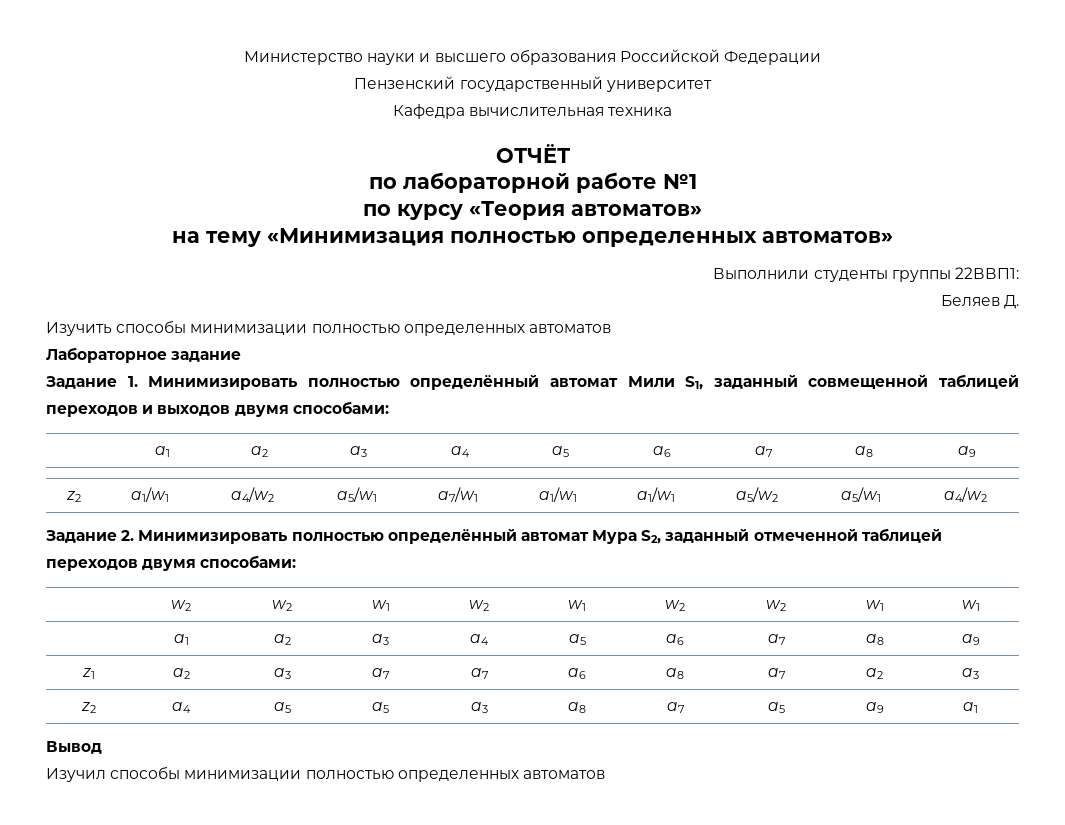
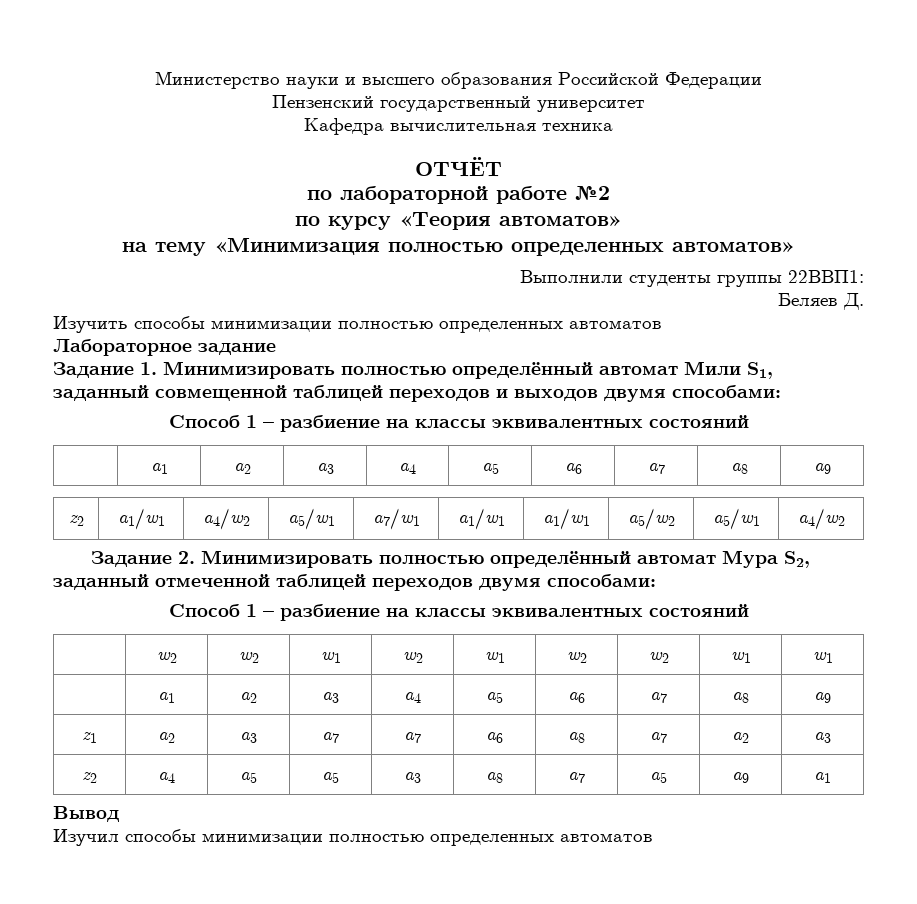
- по лабораторной работе №1
+ по лабораторной работе №2
  Задание 1. Минимизировать полностью определённый автомат Мили S1, заданный совмещенной таблицей переходов и выходов двумя способами:
+ Способ 1 – разбиение на классы эквивалентных состояний
  Задание 2. Минимизировать полностью определённый автомат Мура S2, заданный отмеченной таблицей переходов двумя способами:
+ Способ 1 – разбиение на классы эквивалентных состояний

